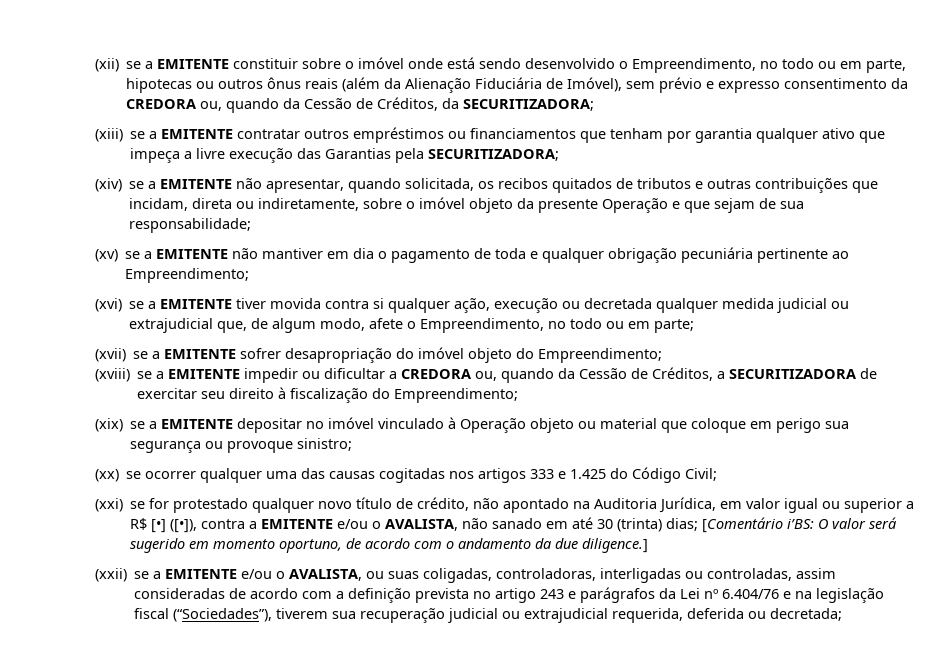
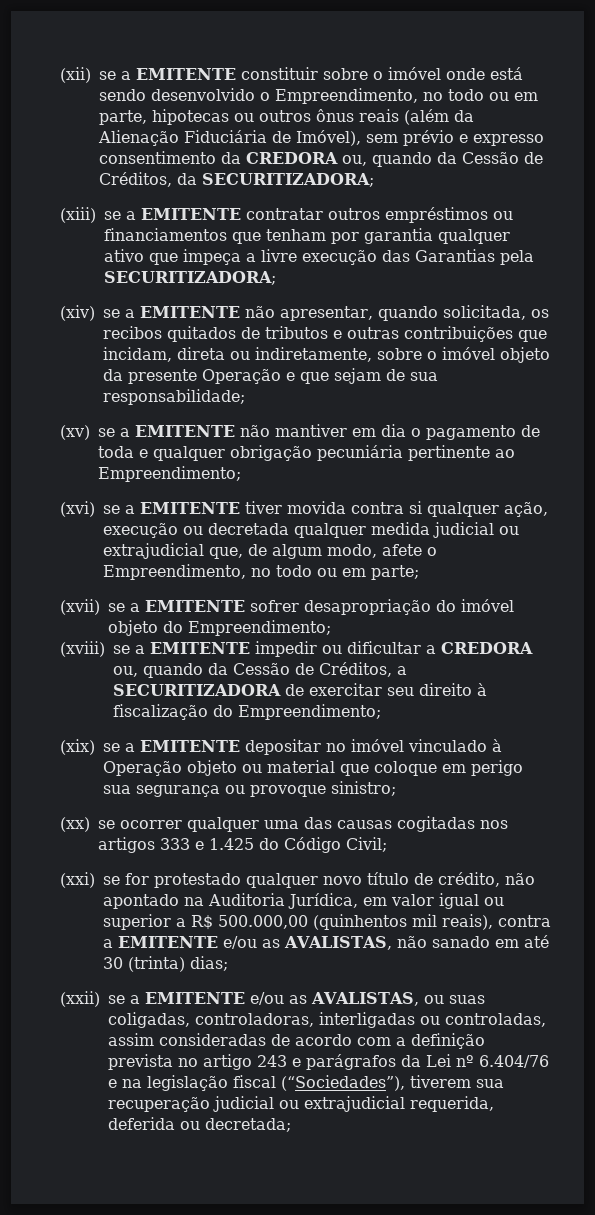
- (xxi) se for protestado qualquer novo título de crédito, não apontado na Auditoria Jurídica, em valor igual ou superior a R$ [•] ([•]), contra a EMITENTE e/ou o AVALISTA, não sanado em até 30 (trinta) dias; [Comentário i’BS: O valor será sugerido em momento oportuno, de acordo com o andamento da due diligence.]
+ (xxi) se for protestado qualquer novo título de crédito, não apontado na Auditoria Jurídica, em valor igual ou superior a R$ 500.000,00 (quinhentos mil reais), contra a EMITENTE e/ou as AVALISTAS, não sanado em até 30 (trinta) dias;
- (xxii) se a EMITENTE e/ou o AVALISTA, ou suas coligadas, controladoras, interligadas ou controladas, assim consideradas de acordo com a definição prevista no artigo 243 e parágrafos da Lei nº 6.404/76 e na legislação fiscal (“Sociedades”), tiverem sua recuperação judicial ou extrajudicial requerida, deferida ou decretada;
+ (xxii) se a EMITENTE e/ou as AVALISTAS, ou suas coligadas, controladoras, interligadas ou controladas, assim consideradas de acordo com a definição prevista no artigo 243 e parágrafos da Lei nº 6.404/76 e na legislação fiscal (“Sociedades”), tiverem sua recuperação judicial ou extrajudicial requerida, deferida ou decretada;

